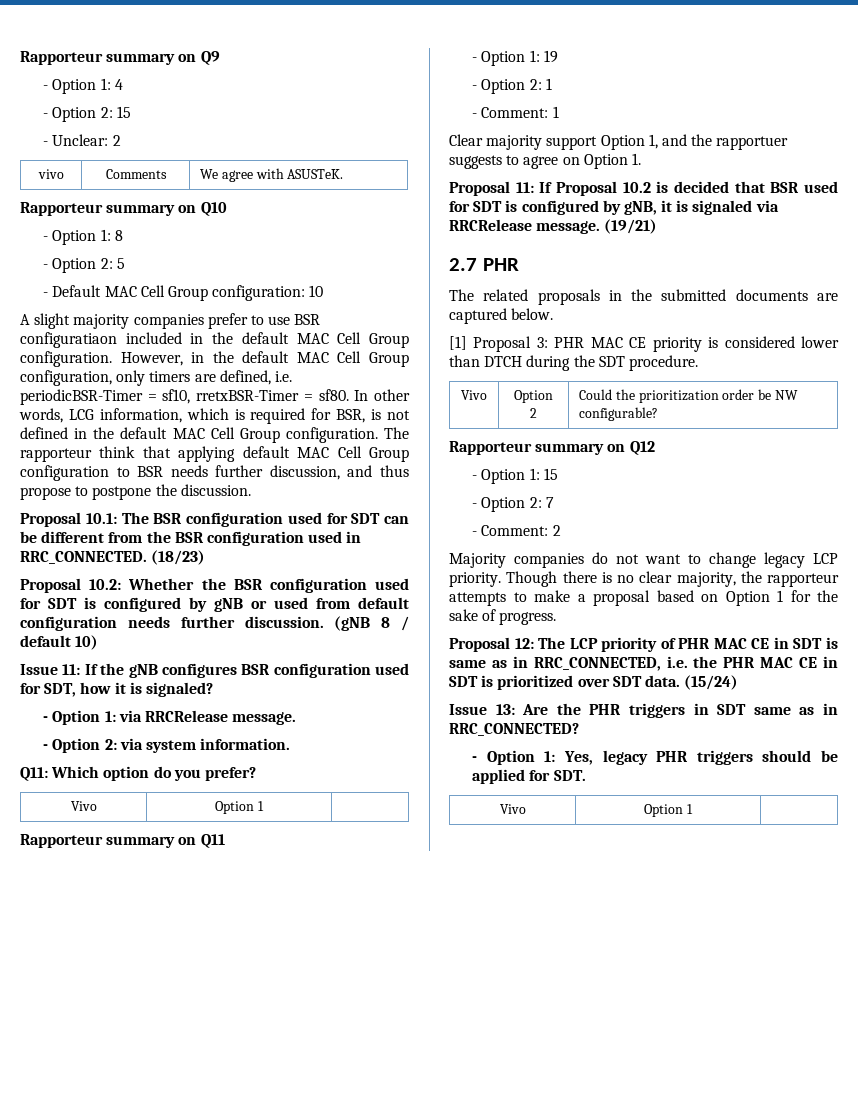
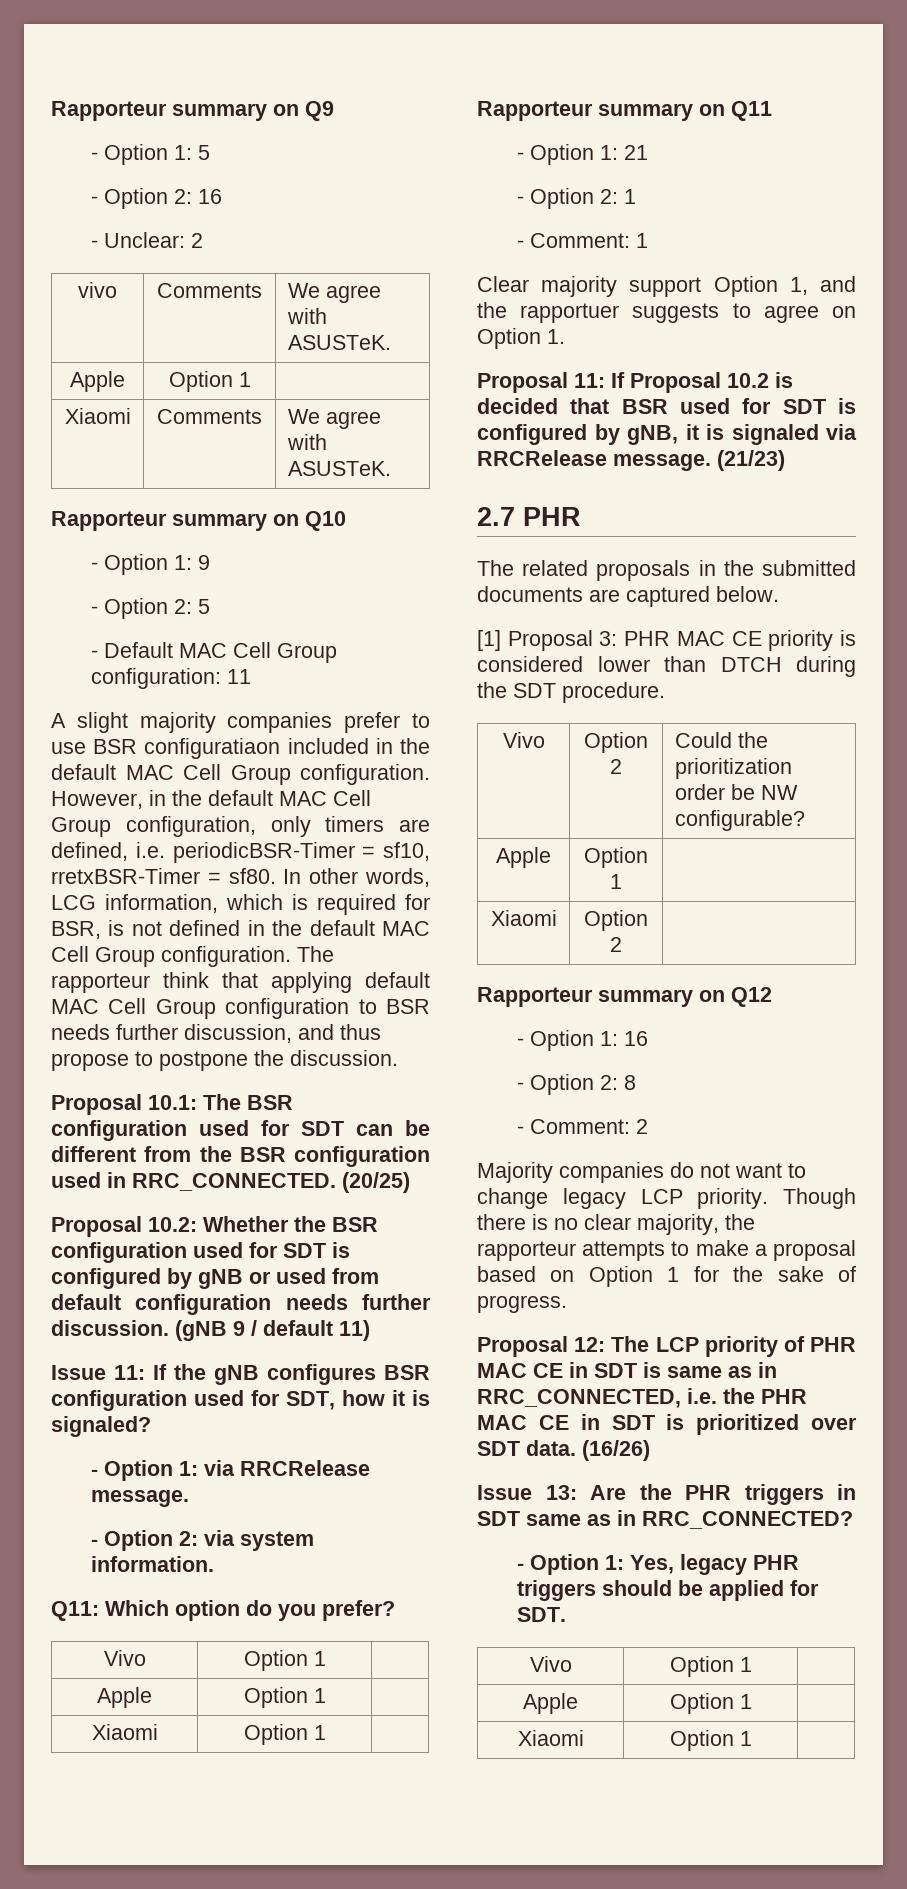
- - Option 1: 4
- - Option 2: 15
+ - Option 1: 5
+ - Option 2: 16
  vivo | Comments | We agree with ASUSTeK.
+ Apple | Option 1 |
+ Xiaomi | Comments | We agree with ASUSTeK.
- - Option 1: 8
+ - Option 1: 9
- - Default MAC Cell Group configuration: 10
+ - Default MAC Cell Group configuration: 11
- (18/23)
+ (20/25)
- (gNB 8 / default 10)
+ (gNB 9 / default 11)
  Q11: Which option do you prefer?
  Vivo | Option 1 |
+ Apple | Option 1 |
+ Xiaomi | Option 1 |
- - Option 1: 19
+ - Option 1: 21
- (19/21)
+ (21/23)
  Vivo | Option 2 | Could the prioritization order be NW configurable?
+ Apple | Option 1 |
+ Xiaomi | Option 2 |
- - Option 1: 15
- - Option 2: 7
+ - Option 1: 16
+ - Option 2: 8
- (15/24)
+ (16/26)
  - Option 1: Yes, legacy PHR triggers should be applied for SDT.
  Vivo | Option 1 |
+ Apple | Option 1 |
+ Xiaomi | Option 1 |

